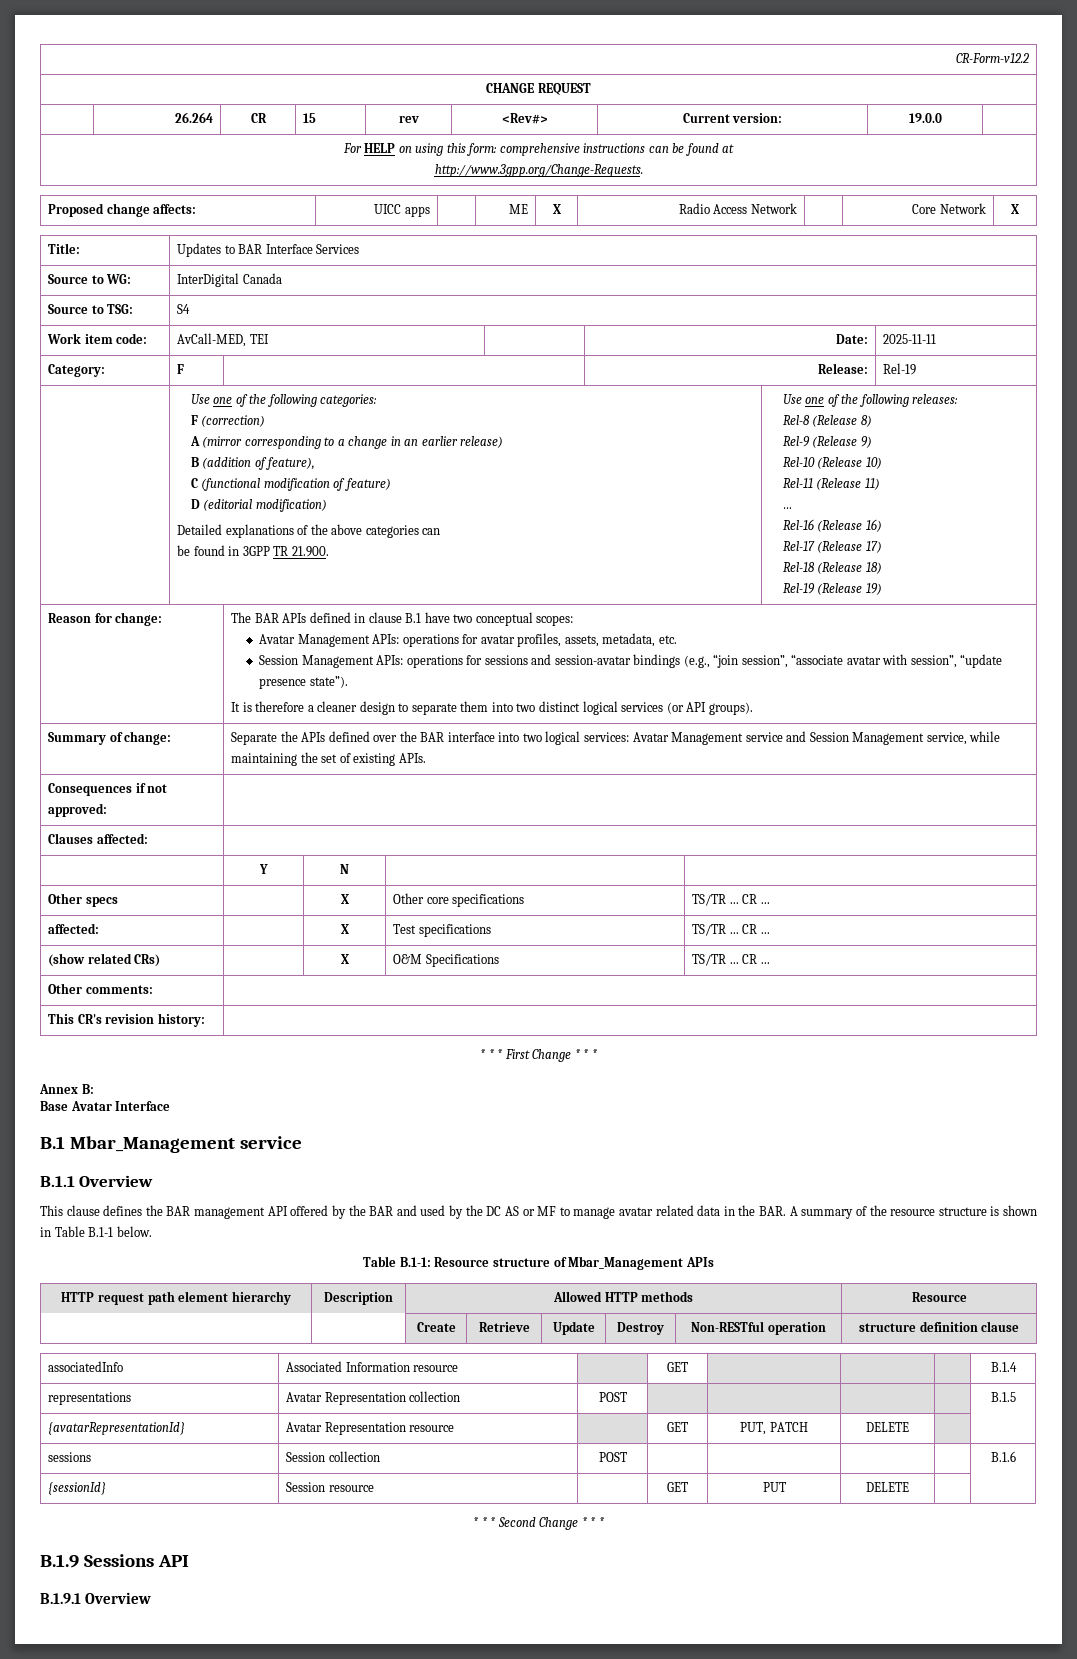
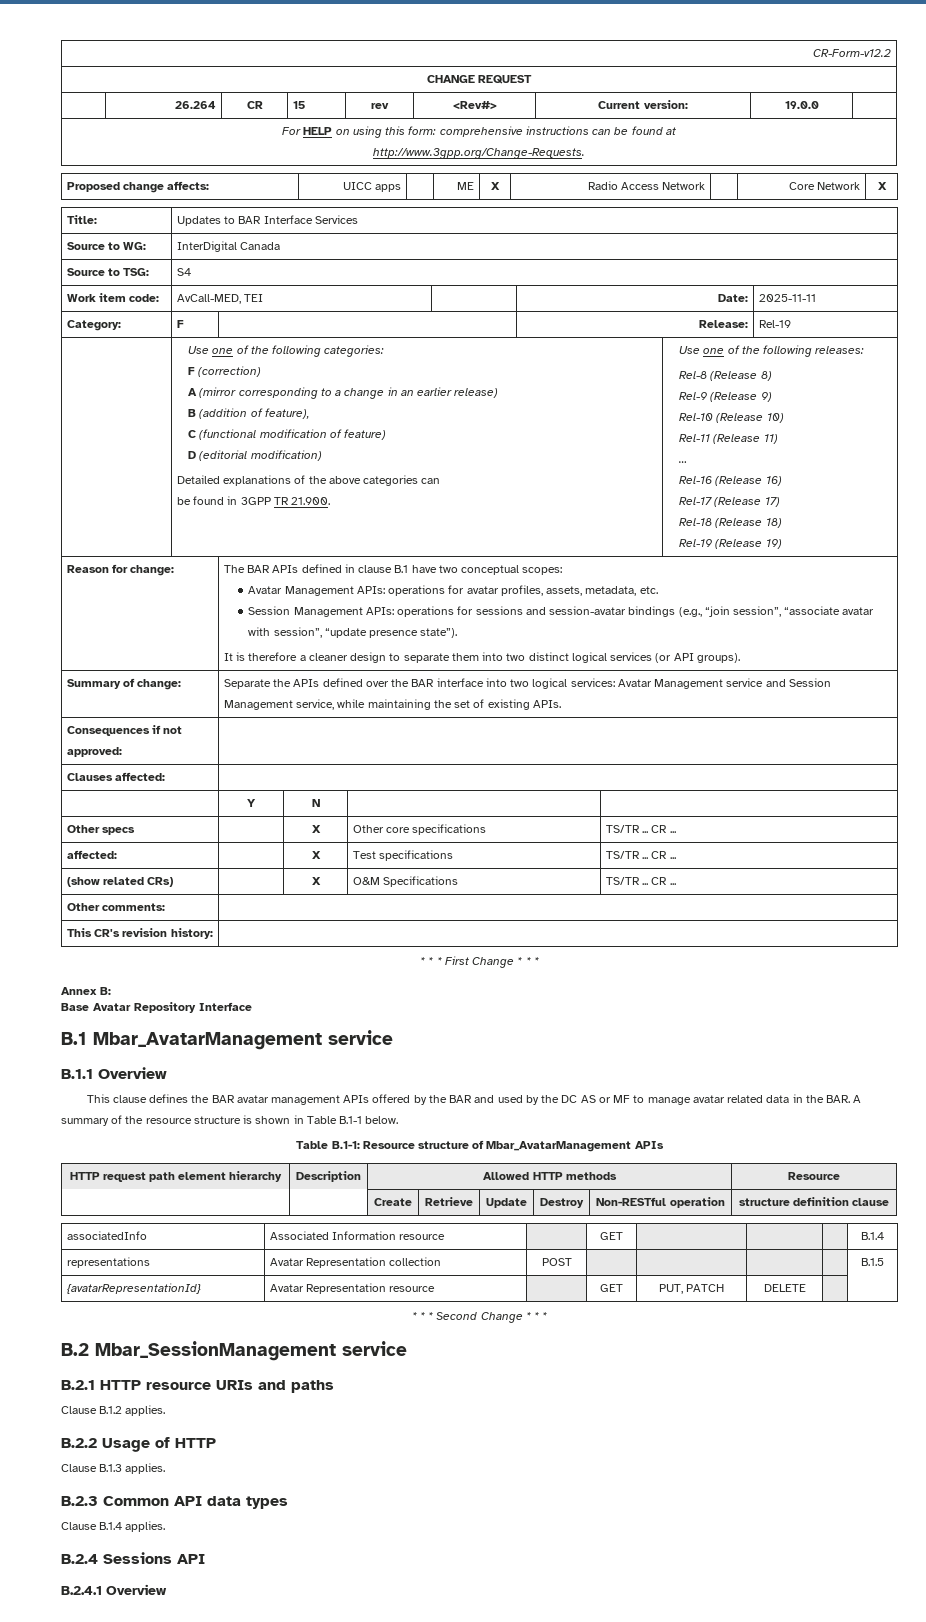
- Base Avatar Interface
+ Base Avatar Repository Interface
- B.1 Mbar_Management service
+ B.1 Mbar_AvatarManagement service
- This clause defines the BAR management API offered by the BAR and used by the DC AS or MF to manage avatar related data in the BAR. A summary of the resource structure is shown in Table B.1-1 below.
+ This clause defines the BAR avatar management APIs offered by the BAR and used by the DC AS or MF to manage avatar related data in the BAR. A summary of the resource structure is shown in Table B.1-1 below.
- Table B.1-1: Resource structure of Mbar_Management APIs
+ Table B.1-1: Resource structure of Mbar_AvatarManagement APIs
- sessions | Session collection | POST | | | | | B.1.6
- {sessionId} | Session resource | | GET | PUT | DELETE | |
- B.1.9 Sessions API
+ B.2 Mbar_SessionManagement service
+ B.2.1 HTTP resource URIs and paths
+ Clause B.1.2 applies.
+ B.2.2 Usage of HTTP
+ Clause B.1.3 applies.
+ B.2.3 Common API data types
+ Clause B.1.4 applies.
+ B.2.4 Sessions API
- B.1.9.1 Overview
+ B.2.4.1 Overview

